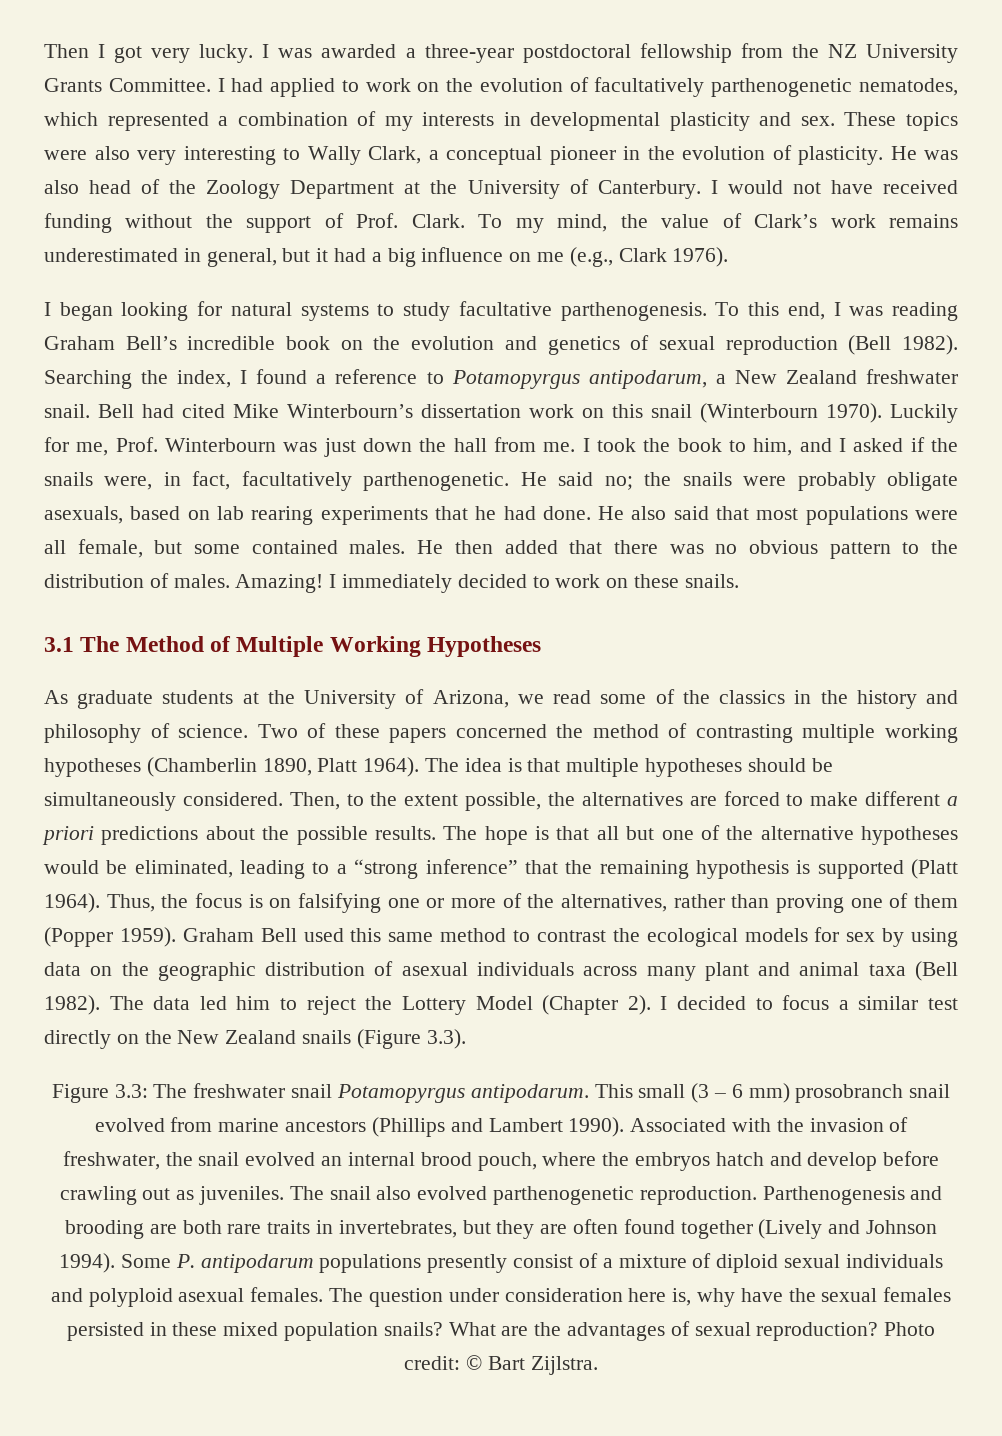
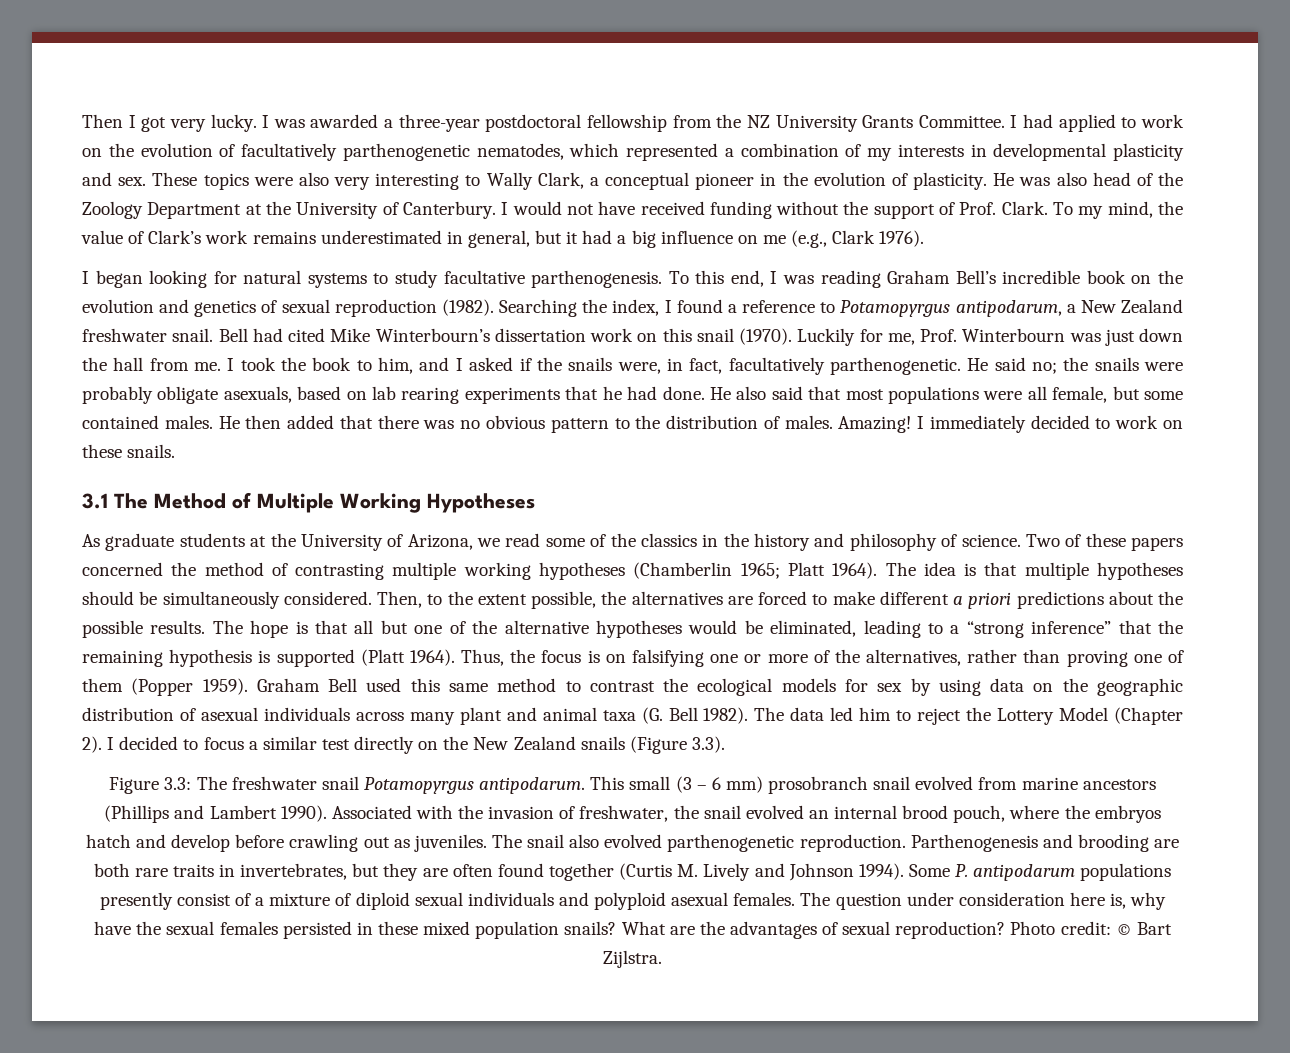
- To this end, I was reading Graham Bell’s incredible book on the evolution and genetics of sexual reproduction (Bell 1982).
+ To this end, I was reading Graham Bell’s incredible book on the evolution and genetics of sexual reproduction (1982).
- Bell had cited Mike Winterbourn’s dissertation work on this snail (Winterbourn 1970).
+ Bell had cited Mike Winterbourn’s dissertation work on this snail (1970).
- Two of these papers concerned the method of contrasting multiple working hypotheses (Chamberlin 1890, Platt 1964).
+ Two of these papers concerned the method of contrasting multiple working hypotheses (Chamberlin 1965; Platt 1964).
- Graham Bell used this same method to contrast the ecological models for sex by using data on the geographic distribution of asexual individuals across many plant and animal taxa (Bell 1982).
+ Graham Bell used this same method to contrast the ecological models for sex by using data on the geographic distribution of asexual individuals across many plant and animal taxa (G. Bell 1982).
- Parthenogenesis and brooding are both rare traits in invertebrates, but they are often found together (Lively and Johnson 1994).
+ Parthenogenesis and brooding are both rare traits in invertebrates, but they are often found together (Curtis M. Lively and Johnson 1994).

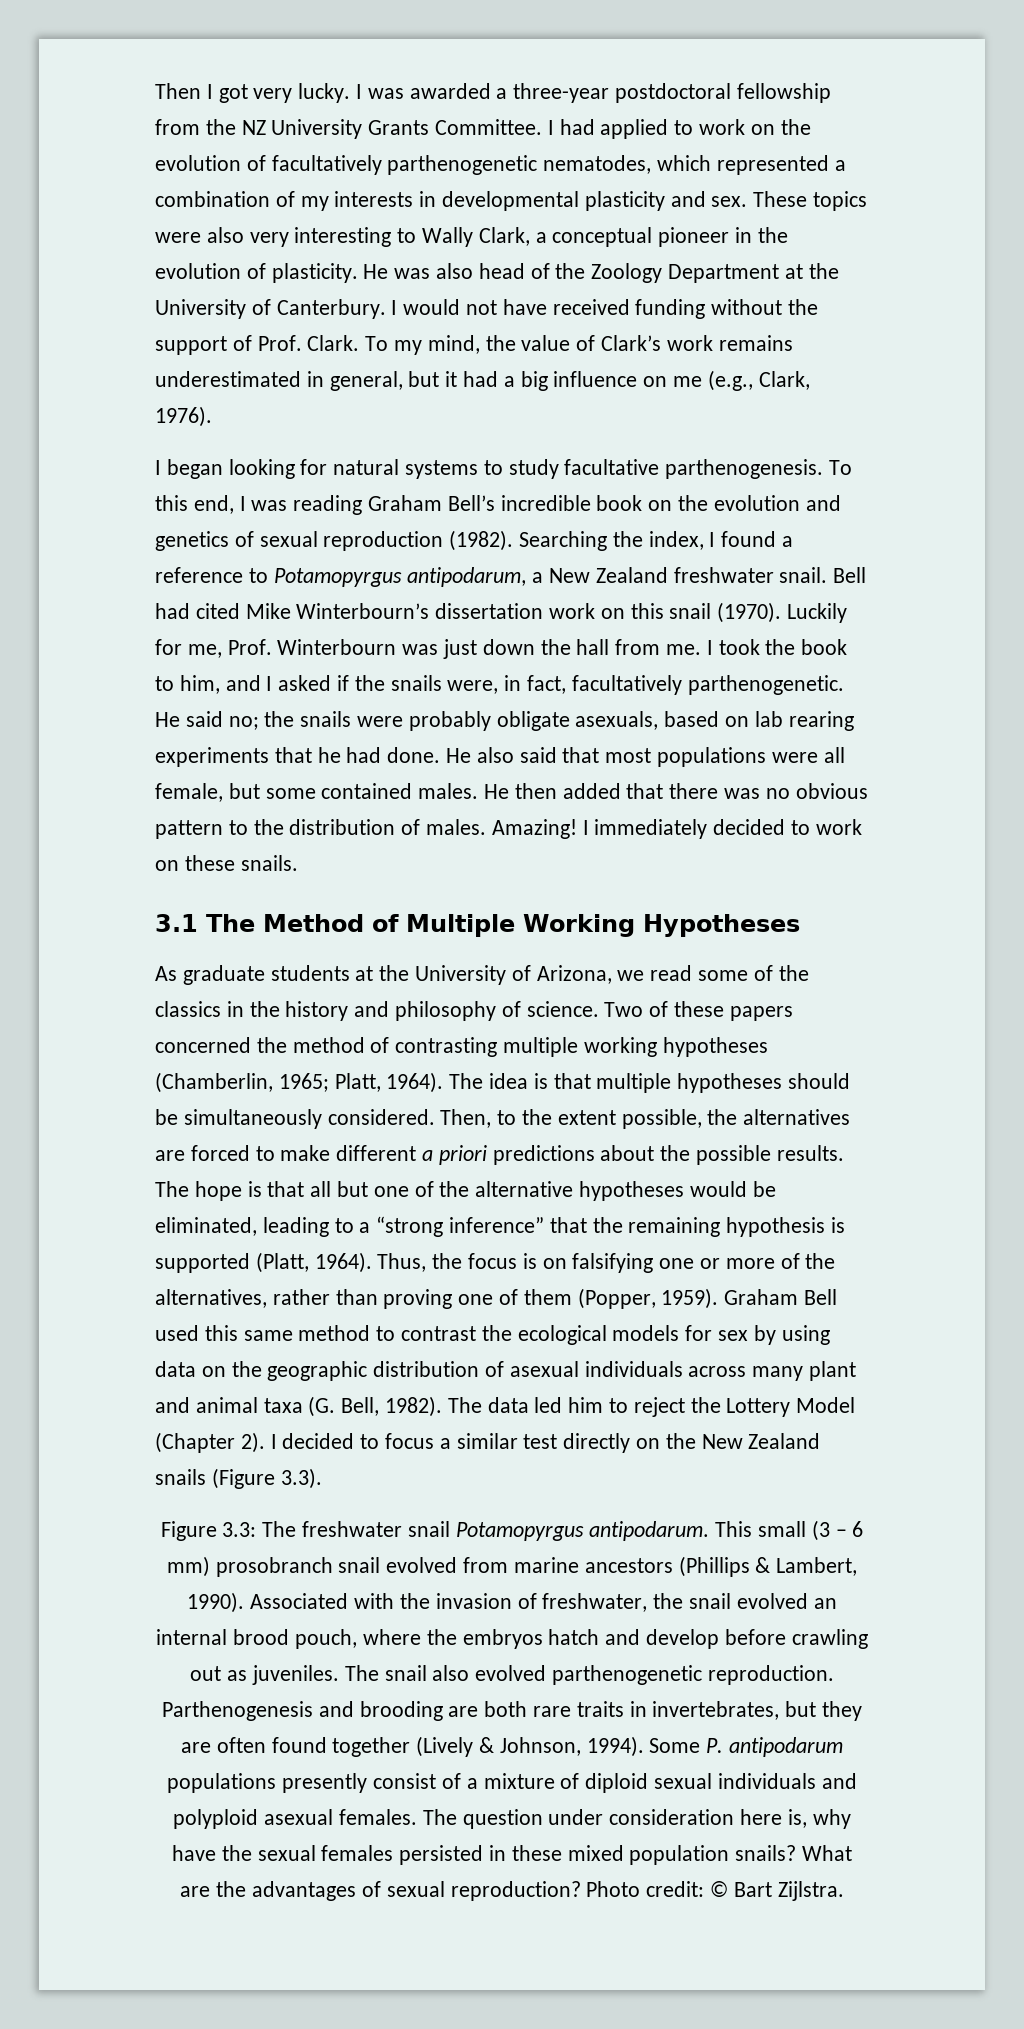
- To my mind, the value of Clark’s work remains underestimated in general, but it had a big influence on me (e.g., Clark 1976).
+ To my mind, the value of Clark’s work remains underestimated in general, but it had a big influence on me (e.g., Clark, 1976).
- Two of these papers concerned the method of contrasting multiple working hypotheses (Chamberlin 1965; Platt 1964).
+ Two of these papers concerned the method of contrasting multiple working hypotheses (Chamberlin, 1965; Platt, 1964).
- The hope is that all but one of the alternative hypotheses would be eliminated, leading to a “strong inference” that the remaining hypothesis is supported (Platt 1964).
+ The hope is that all but one of the alternative hypotheses would be eliminated, leading to a “strong inference” that the remaining hypothesis is supported (Platt, 1964).
- Thus, the focus is on falsifying one or more of the alternatives, rather than proving one of them (Popper 1959).
+ Thus, the focus is on falsifying one or more of the alternatives, rather than proving one of them (Popper, 1959).
- Graham Bell used this same method to contrast the ecological models for sex by using data on the geographic distribution of asexual individuals across many plant and animal taxa (G. Bell 1982).
+ Graham Bell used this same method to contrast the ecological models for sex by using data on the geographic distribution of asexual individuals across many plant and animal taxa (G. Bell, 1982).
- This small (3 – 6 mm) prosobranch snail evolved from marine ancestors (Phillips and Lambert 1990).
+ This small (3 – 6 mm) prosobranch snail evolved from marine ancestors (Phillips & Lambert, 1990).
- Parthenogenesis and brooding are both rare traits in invertebrates, but they are often found together (Curtis M. Lively and Johnson 1994).
+ Parthenogenesis and brooding are both rare traits in invertebrates, but they are often found together (Lively & Johnson, 1994).

